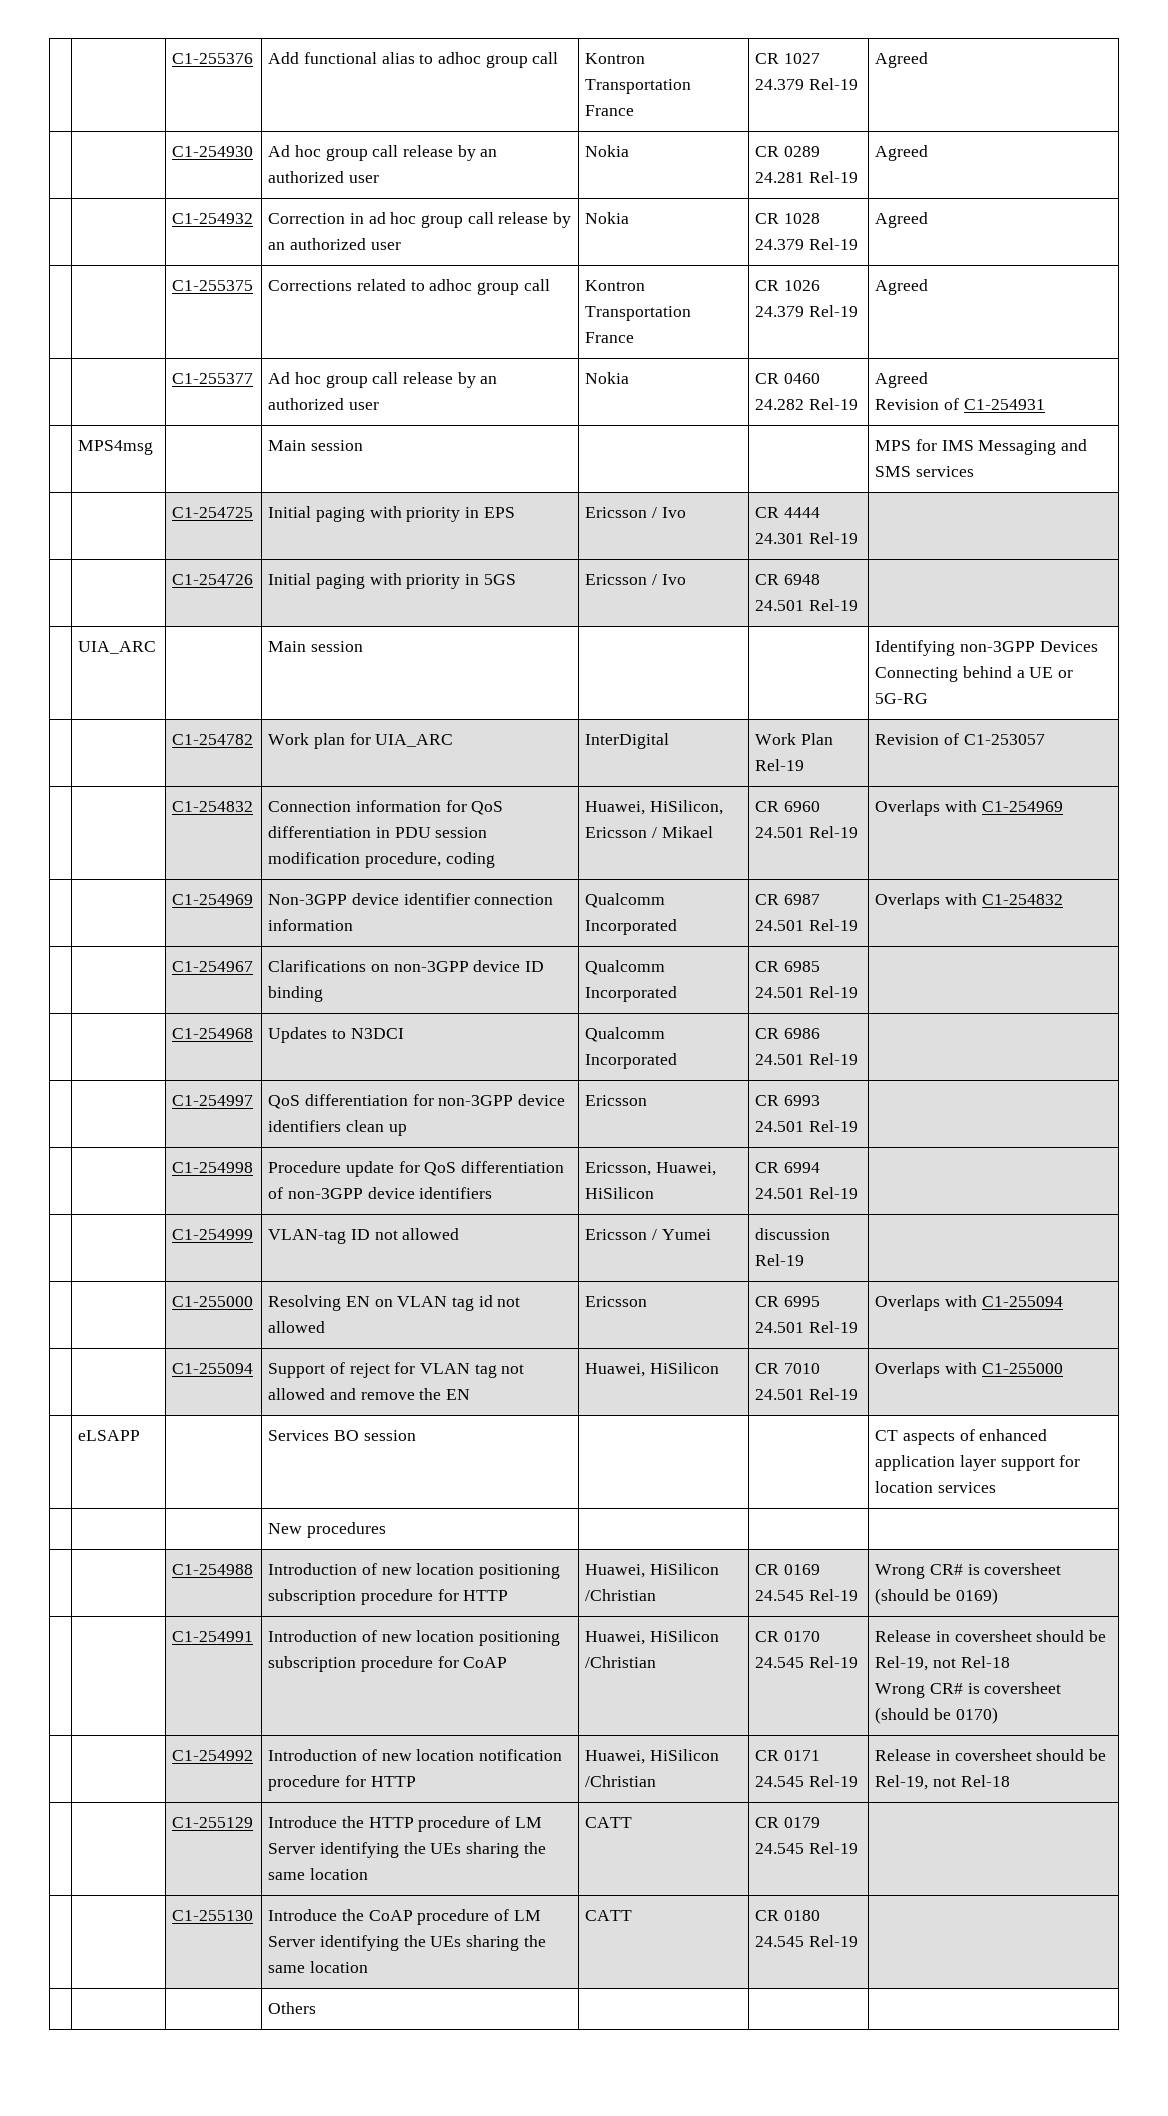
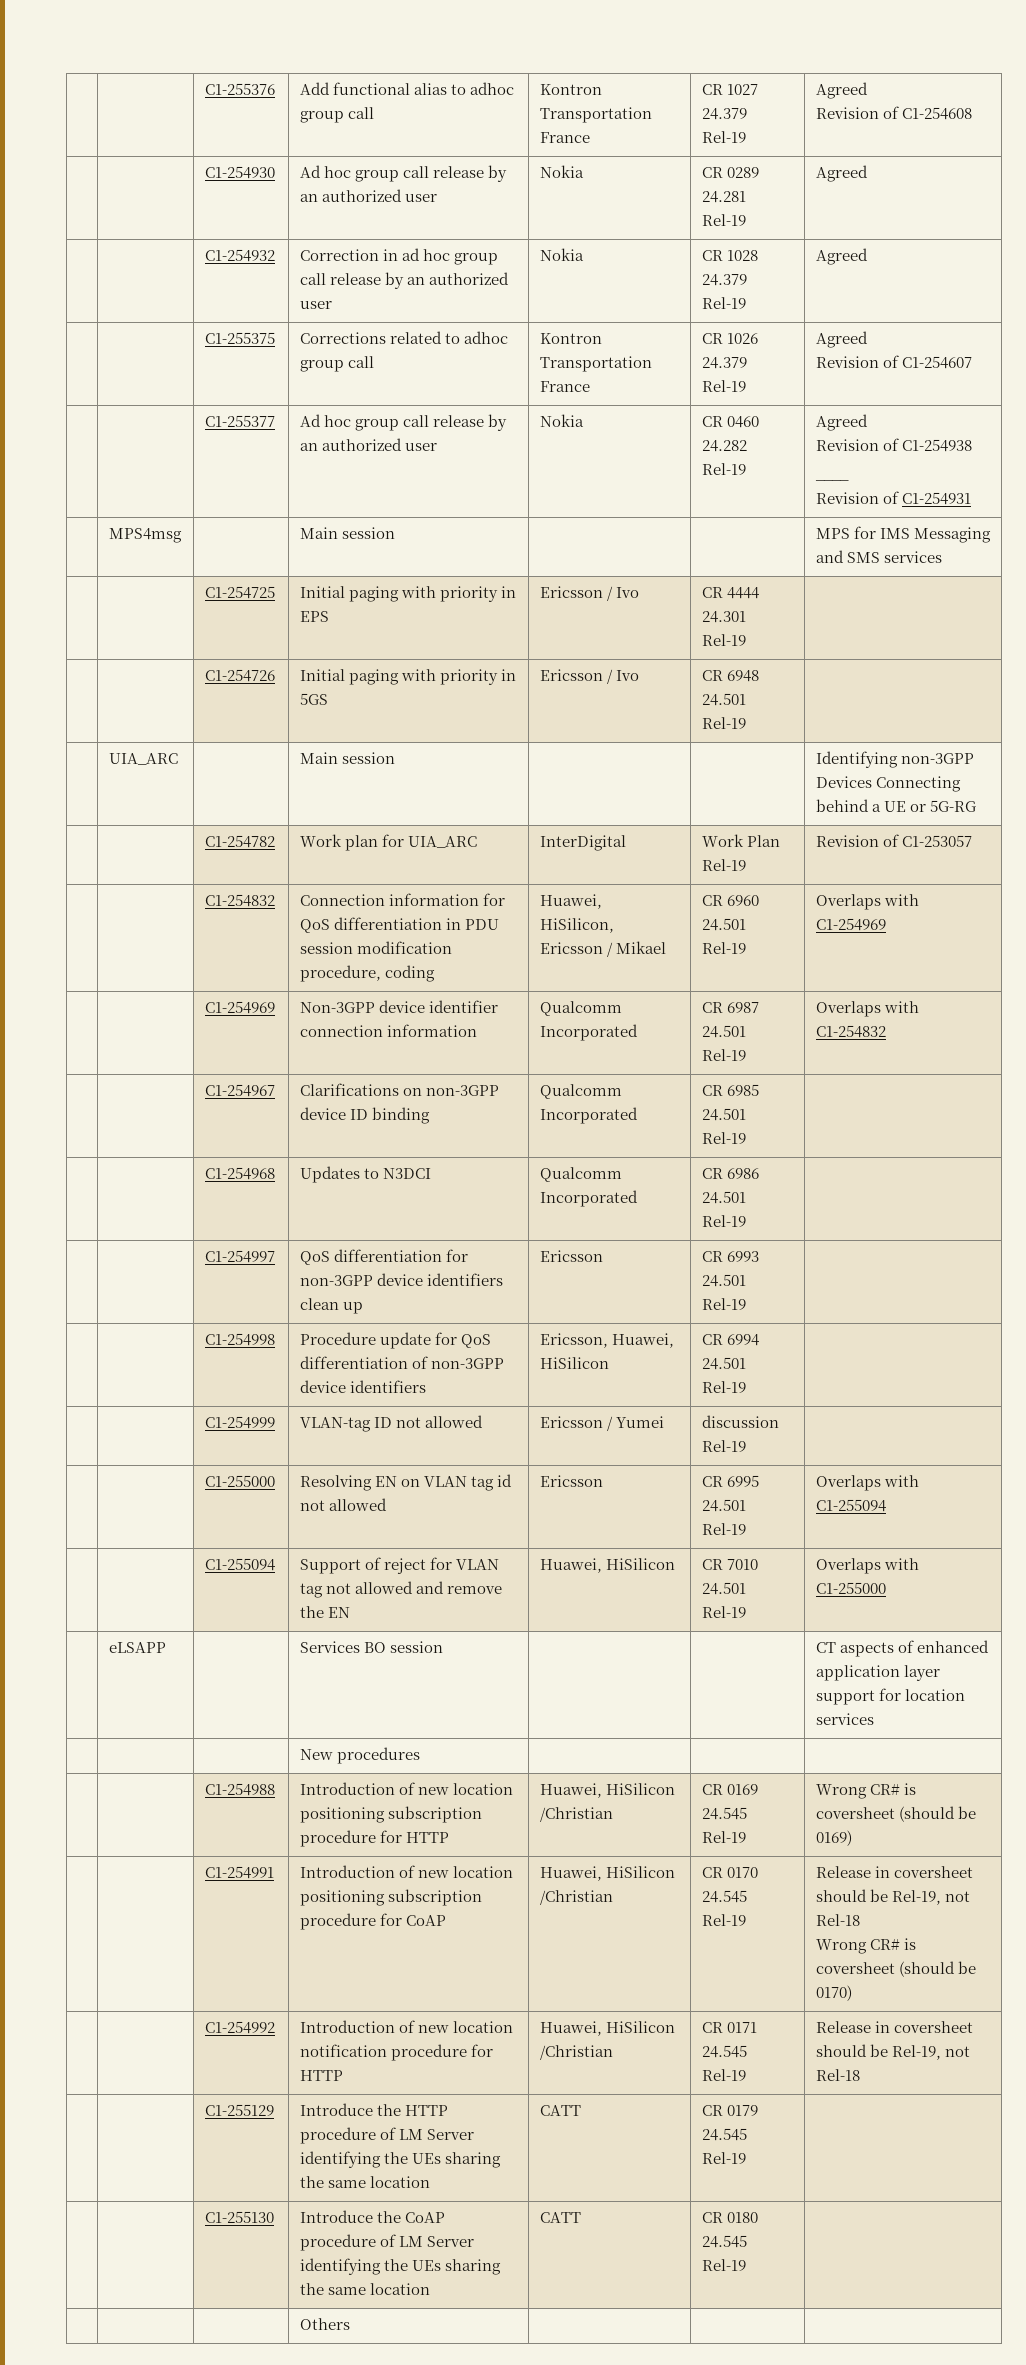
  | | C1-255376 | Add functional alias to adhoc group call | Kontron Transportation France | CR 1027 24.379 Rel-19 | Agreed
+ Revision of C1-254608
  | | C1-255375 | Corrections related to adhoc group call | Kontron Transportation France | CR 1026 24.379 Rel-19 | Agreed
+ Revision of C1-254607
  | | C1-255377 | Ad hoc group call release by an authorized user | Nokia | CR 0460 24.282 Rel-19 | Agreed
+ Revision of C1-254938
+ ____

